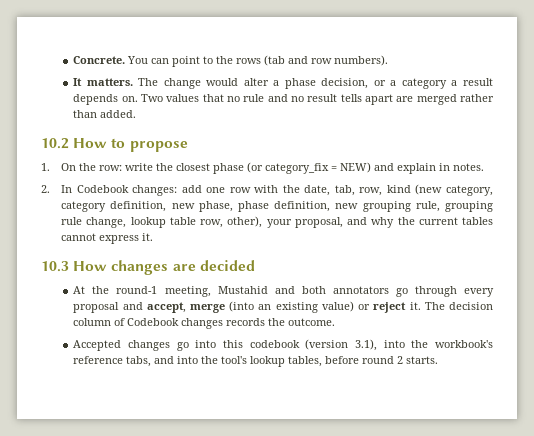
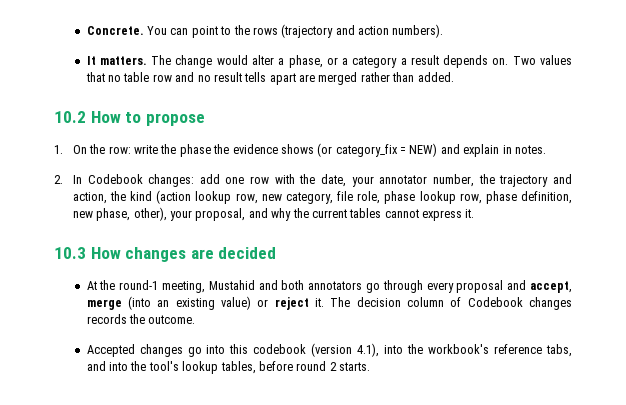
- You can point to the rows (tab and row numbers).
+ You can point to the rows (trajectory and action numbers).
- The change would alter a phase decision, or a category a result depends on.
+ The change would alter a phase, or a category a result depends on.
- Two values that no rule and no result tells apart are merged rather than added.
+ Two values that no table row and no result tells apart are merged rather than added.
- 1. On the row: write the closest phase (or category_fix = NEW) and explain in notes.
+ 1. On the row: write the phase the evidence shows (or category_fix = NEW) and explain in notes.
- 2. In Codebook changes: add one row with the date, tab, row, kind (new category, category definition, new phase, phase definition, new grouping rule, grouping rule change, lookup table row, other), your proposal, and why the current tables cannot express it.
+ 2. In Codebook changes: add one row with the date, your annotator number, the trajectory and action, the kind (action lookup row, new category, file role, phase lookup row, phase definition, new phase, other), your proposal, and why the current tables cannot express it.
- Accepted changes go into this codebook (version 3.1), into the workbook's reference tabs, and into the tool's lookup tables, before round 2 starts.
+ Accepted changes go into this codebook (version 4.1), into the workbook's reference tabs, and into the tool's lookup tables, before round 2 starts.

